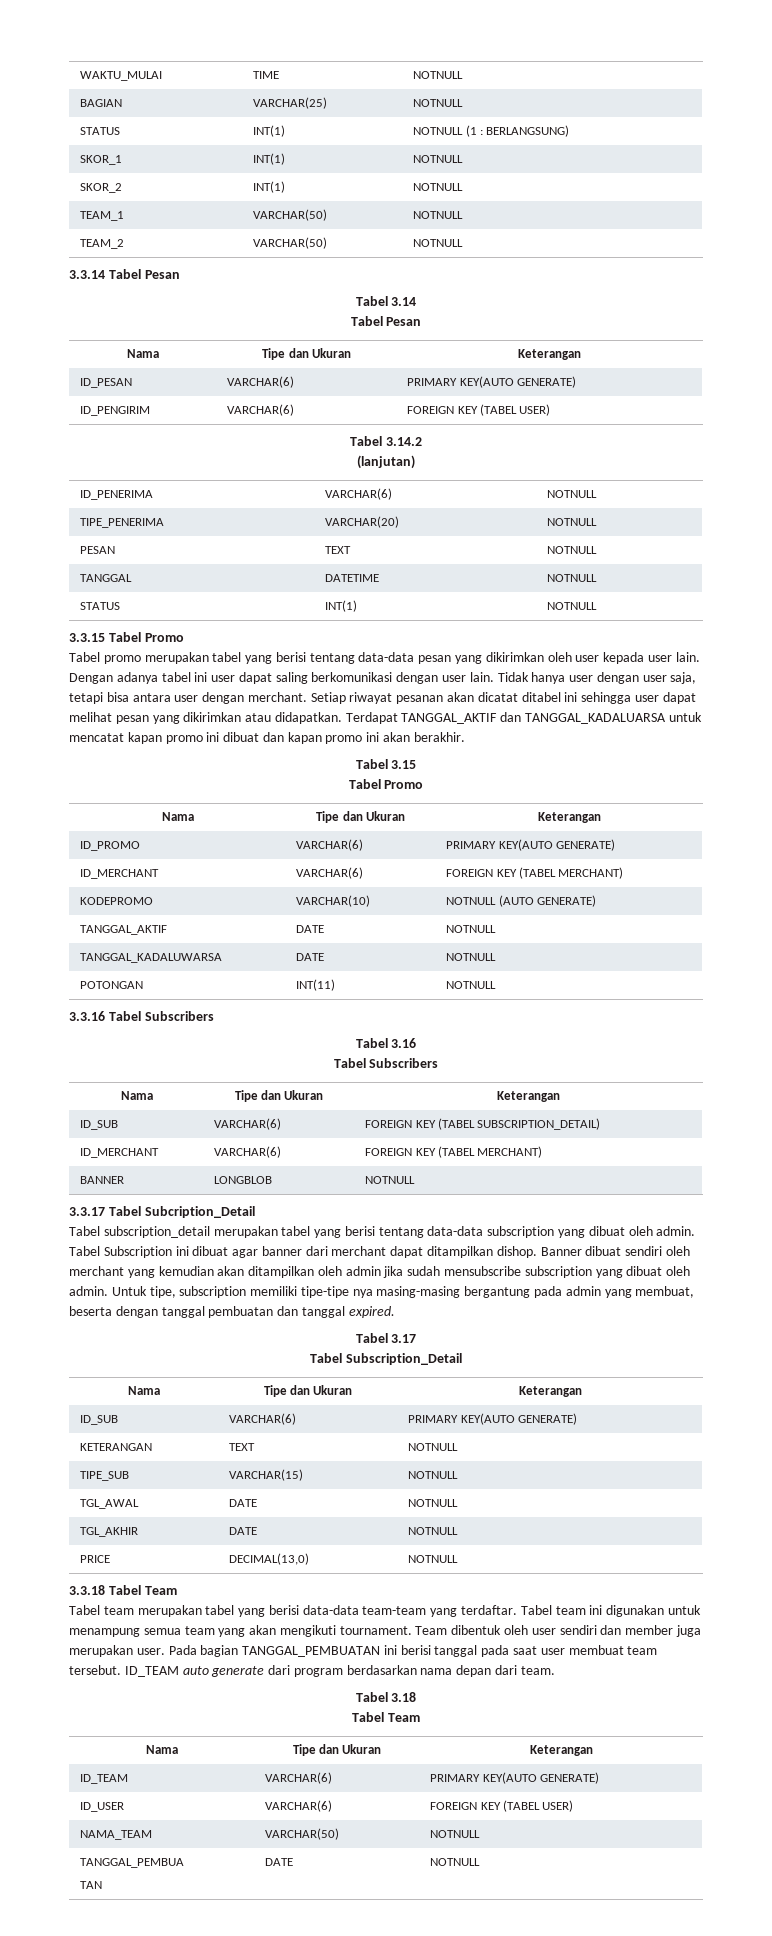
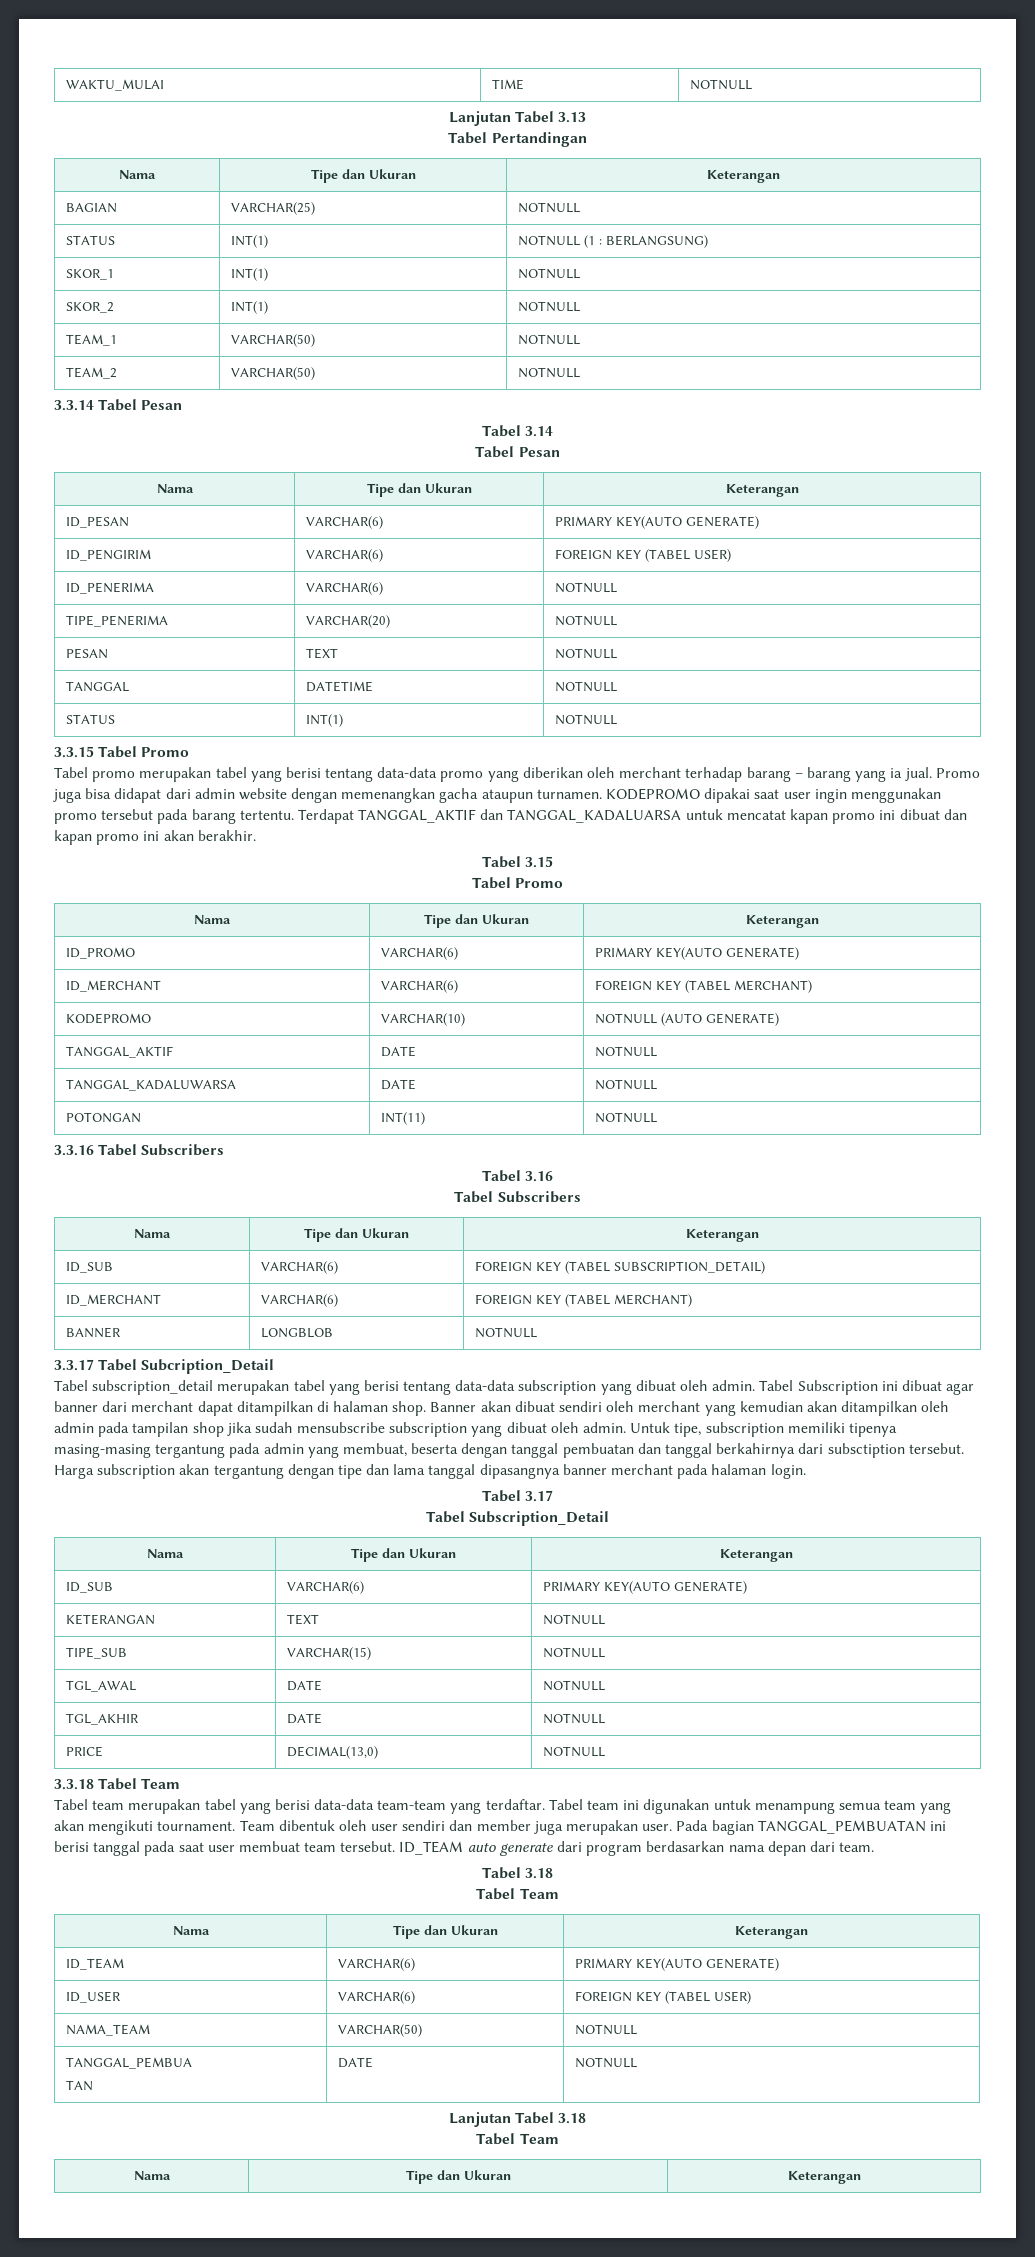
+ Lanjutan Tabel 3.13
+ Tabel Pertandingan
+ Nama | Tipe dan Ukuran | Keterangan
- Tabel 3.14.2
- (lanjutan)
- Tabel promo merupakan tabel yang berisi tentang data-data pesan yang dikirimkan oleh user kepada user lain. Dengan adanya tabel ini user dapat saling berkomunikasi dengan user lain. Tidak hanya user dengan user saja, tetapi bisa antara user dengan merchant. Setiap riwayat pesanan akan dicatat ditabel ini sehingga user dapat melihat pesan yang dikirimkan atau didapatkan.
+ Tabel promo merupakan tabel yang berisi tentang data-data promo yang diberikan oleh merchant terhadap barang – barang yang ia jual. Promo juga bisa didapat dari admin website dengan memenangkan gacha ataupun turnamen. KODEPROMO dipakai saat user ingin menggunakan promo tersebut pada barang tertentu.
- Tabel Subscription ini dibuat agar banner dari merchant dapat ditampilkan dishop. Banner dibuat sendiri oleh merchant yang kemudian akan ditampilkan oleh admin jika sudah mensubscribe subscription yang dibuat oleh admin.
+ Tabel Subscription ini dibuat agar banner dari merchant dapat ditampilkan di halaman shop. Banner akan dibuat sendiri oleh merchant yang kemudian akan ditampilkan oleh admin pada tampilan shop jika sudah mensubscribe subscription yang dibuat oleh admin.
- Untuk tipe, subscription memiliki tipe-tipe nya masing-masing bergantung pada admin yang membuat, beserta dengan tanggal pembuatan dan tanggal expired.
+ Untuk tipe, subscription memiliki tipenya masing-masing tergantung pada admin yang membuat, beserta dengan tanggal pembuatan dan tanggal berkahirnya dari subsctiption tersebut. Harga subscription akan tergantung dengan tipe dan lama tanggal dipasangnya banner merchant pada halaman login.
+ Lanjutan Tabel 3.18
+ Tabel Team
+ Nama | Tipe dan Ukuran | Keterangan

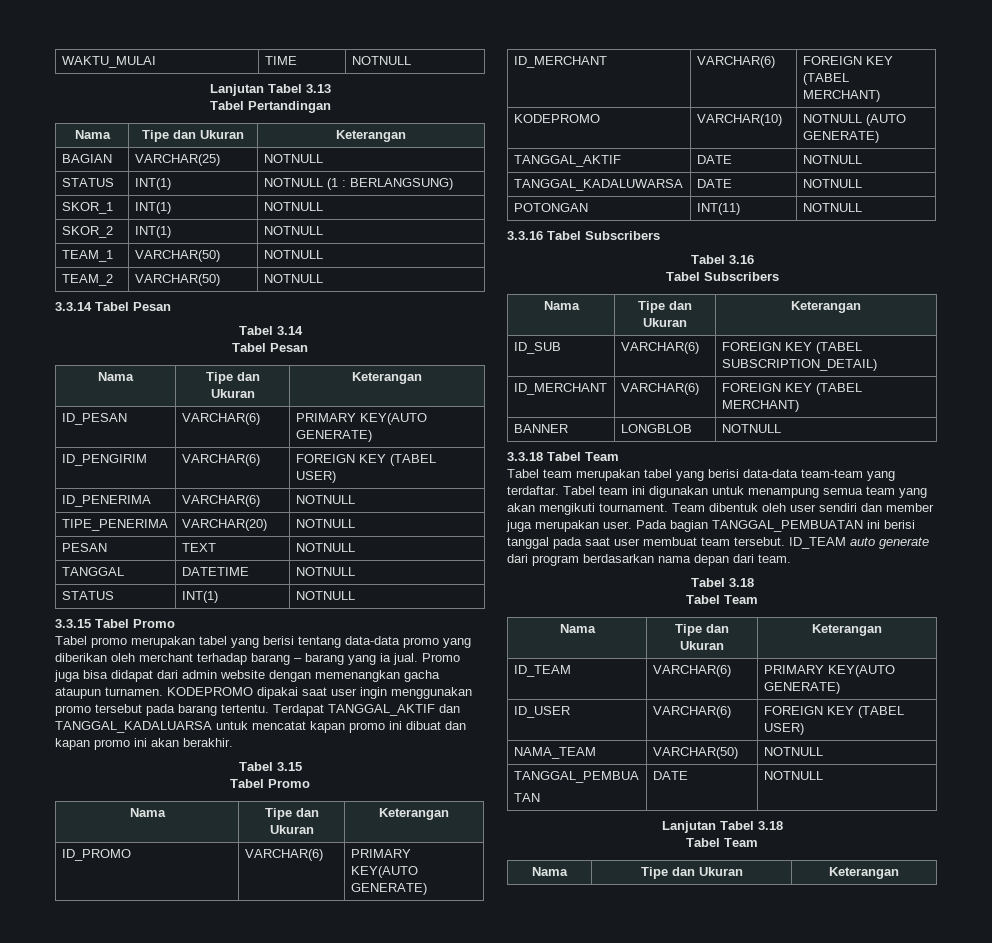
- 3.3.17 Tabel Subcription_Detail
- Tabel subscription_detail merupakan tabel yang berisi tentang data-data subscription yang dibuat oleh admin. Tabel Subscription ini dibuat agar banner dari merchant dapat ditampilkan di halaman shop. Banner akan dibuat sendiri oleh merchant yang kemudian akan ditampilkan oleh admin pada tampilan shop jika sudah mensubscribe subscription yang dibuat oleh admin. Untuk tipe, subscription memiliki tipenya masing-masing tergantung pada admin yang membuat, beserta dengan tanggal pembuatan dan tanggal berkahirnya dari subsctiption tersebut. Harga subscription akan tergantung dengan tipe dan lama tanggal dipasangnya banner merchant pada halaman login.
- Tabel 3.17
- Tabel Subscription_Detail
- Nama | Tipe dan Ukuran | Keterangan
- ID_SUB | VARCHAR(6) | PRIMARY KEY(AUTO GENERATE)
- KETERANGAN | TEXT | NOTNULL
- TIPE_SUB | VARCHAR(15) | NOTNULL
- TGL_AWAL | DATE | NOTNULL
- TGL_AKHIR | DATE | NOTNULL
- PRICE | DECIMAL(13,0) | NOTNULL

